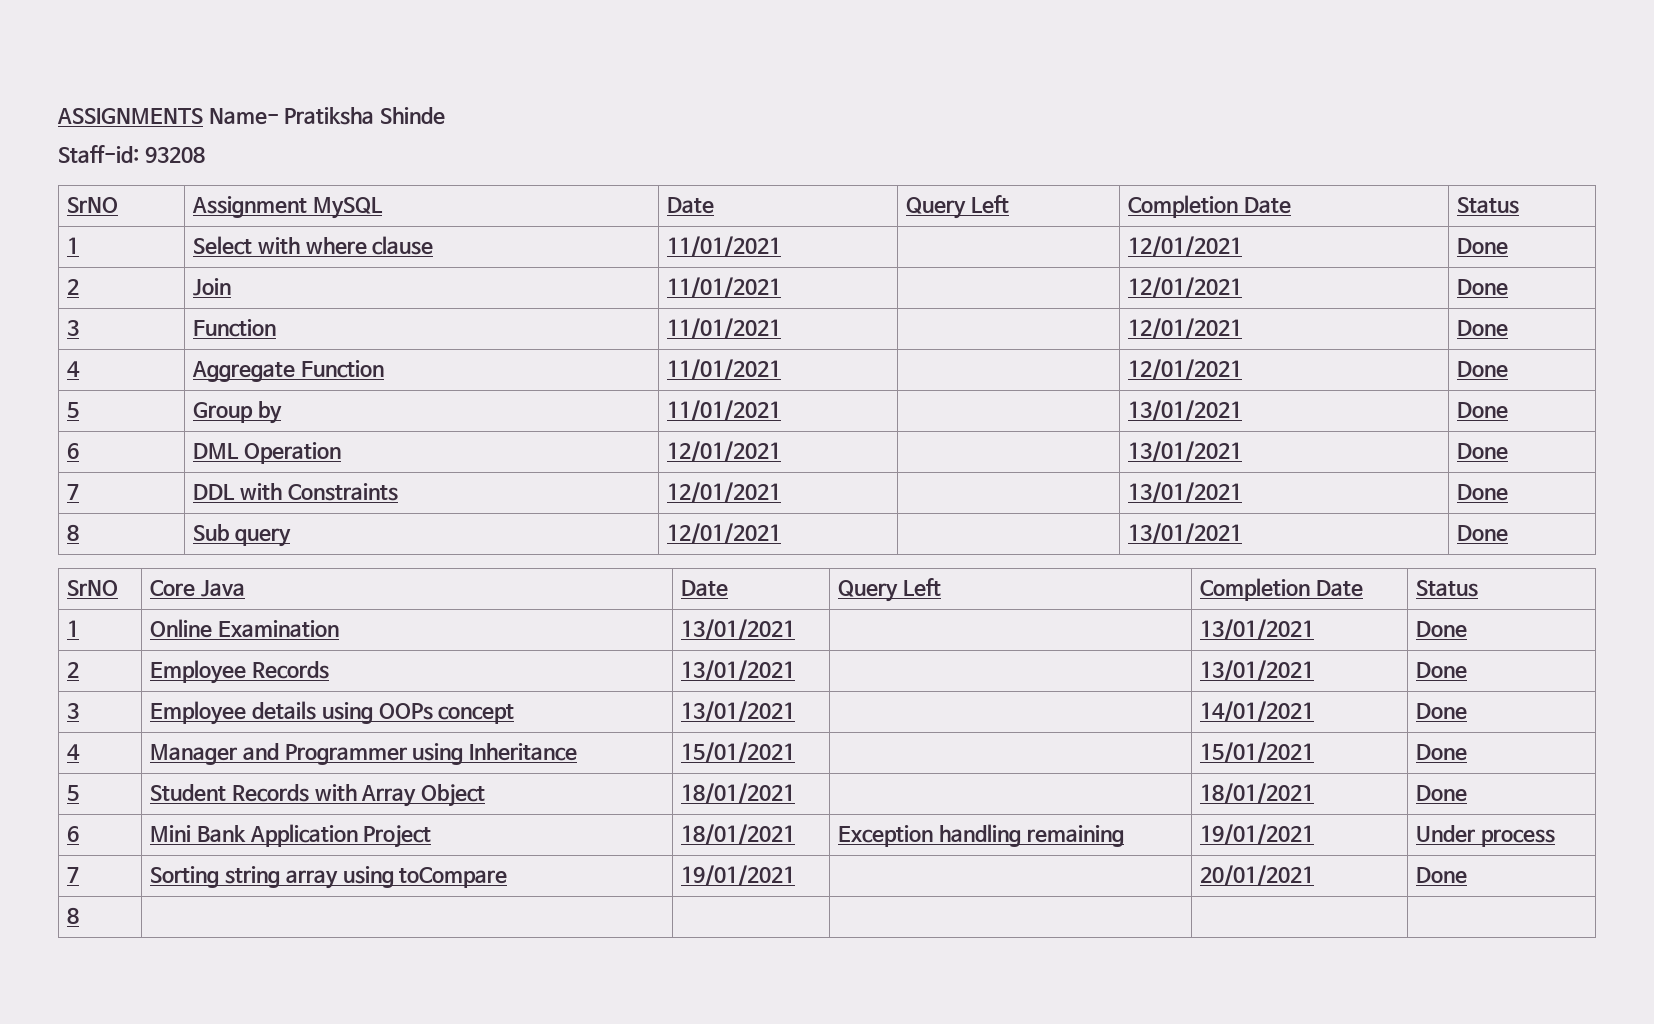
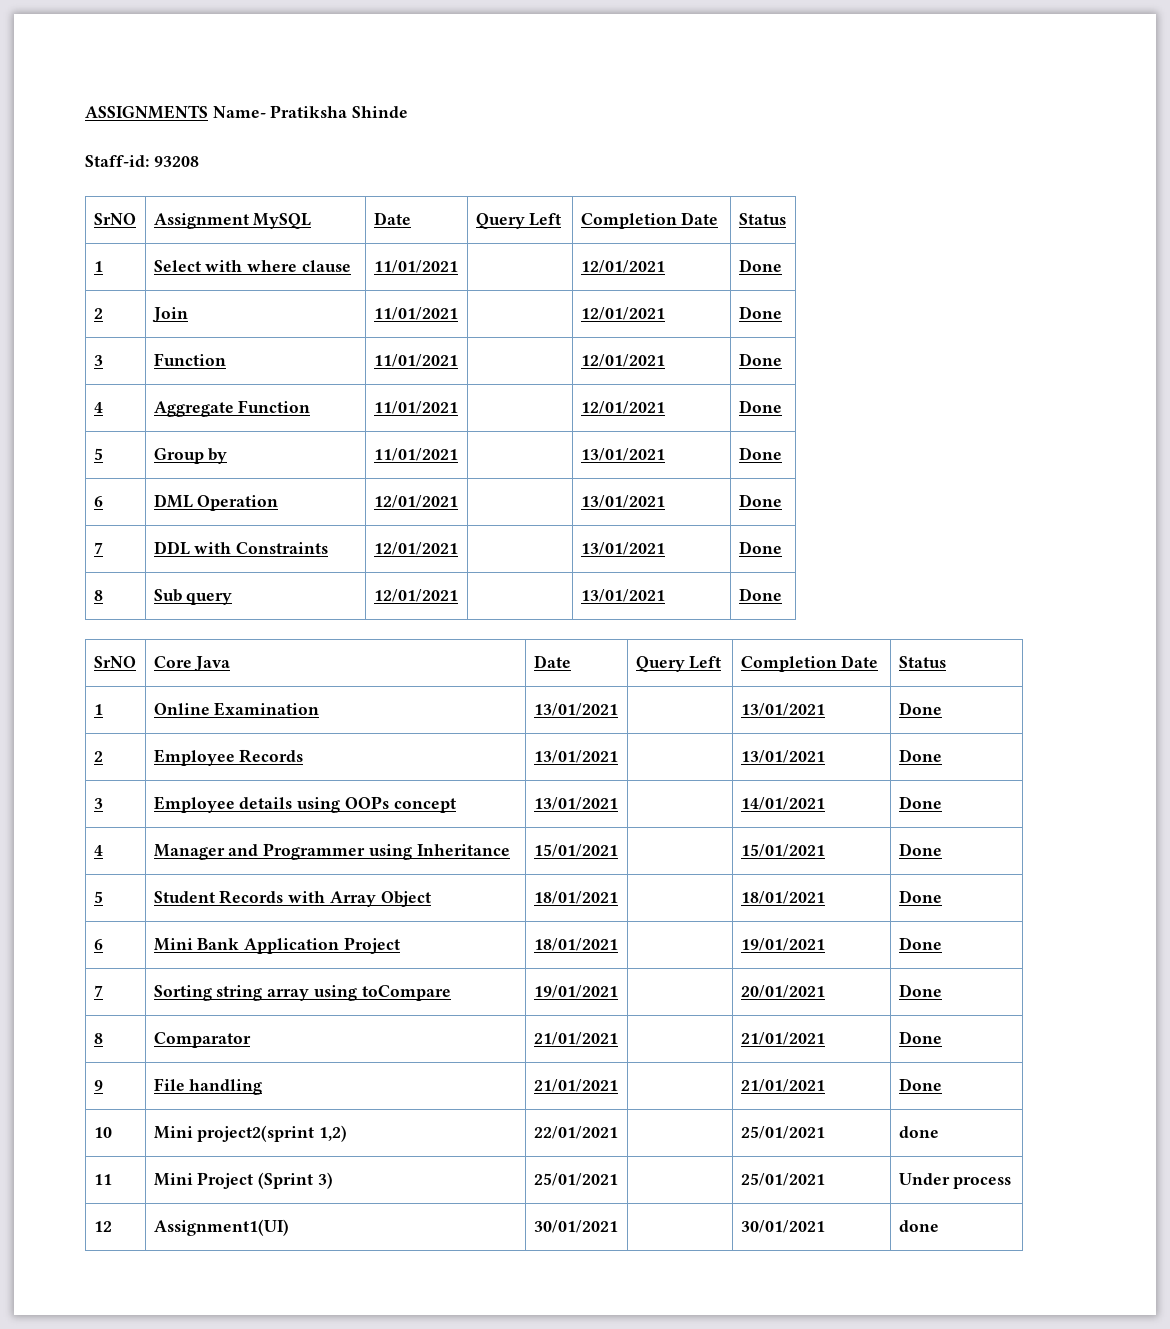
- 6 | Mini Bank Application Project | 18/01/2021 | Exception handling remaining | 19/01/2021 | Under process
+ 6 | Mini Bank Application Project | 18/01/2021 | | 19/01/2021 | Done
- 8 | | | | |
+ 8 | Comparator | 21/01/2021 | | 21/01/2021 | Done
+ 9 | File handling | 21/01/2021 | | 21/01/2021 | Done
+ 10 | Mini project2(sprint 1,2) | 22/01/2021 | | 25/01/2021 | done
+ 11 | Mini Project (Sprint 3) | 25/01/2021 | | 25/01/2021 | Under process
+ 12 | Assignment1(UI) | 30/01/2021 | | 30/01/2021 | done

